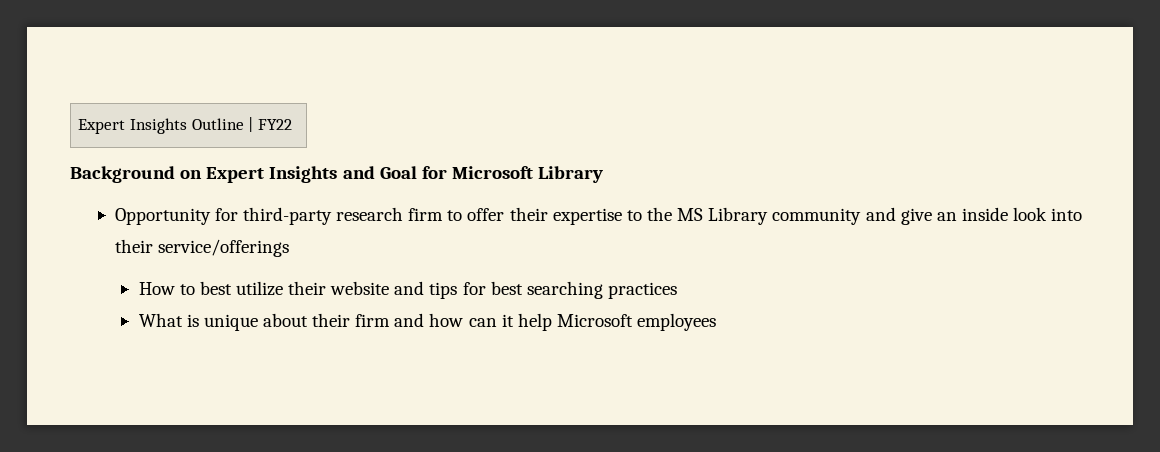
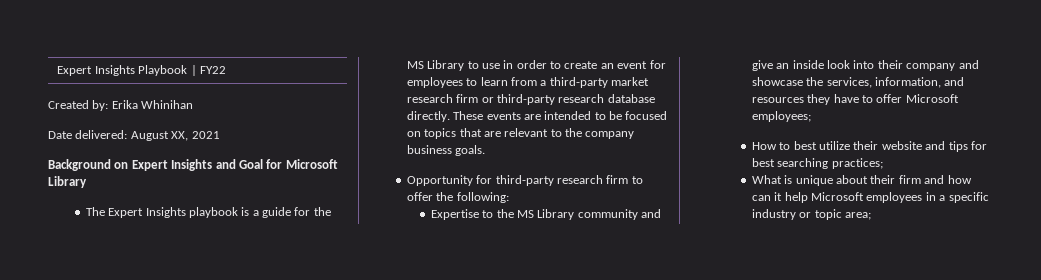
- Expert Insights Outline | FY22
+ Expert Insights Playbook | FY22
+ Created by: Erika Whinihan
+ Date delivered: August XX, 2021
+ The Expert Insights playbook is a guide for the MS Library to use in order to create an event for employees to learn from a third-party market research firm or third-party research database directly. These events are intended to be focused on topics that are relevant to the company business goals.
- Opportunity for third-party research firm to offer their expertise to the MS Library community and give an inside look into their service/offerings
+ Opportunity for third-party research firm to offer the following:
+ Expertise to the MS Library community and give an inside look into their company and showcase the services, information, and resources they have to offer Microsoft employees;
- How to best utilize their website and tips for best searching practices
+ How to best utilize their website and tips for best searching practices;
- What is unique about their firm and how can it help Microsoft employees
+ What is unique about their firm and how can it help Microsoft employees in a specific industry or topic area;

